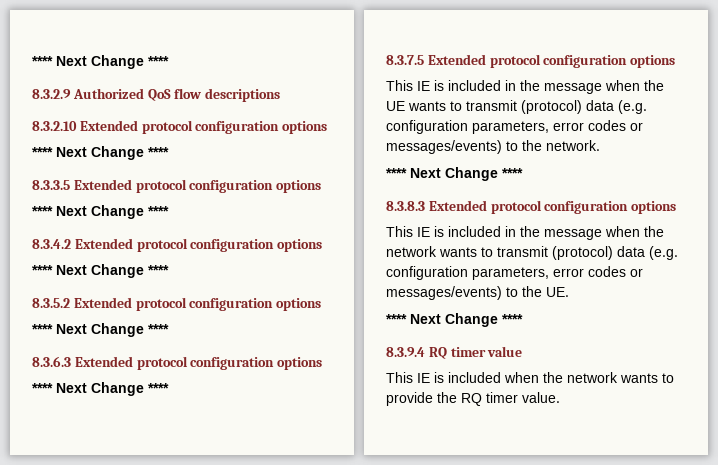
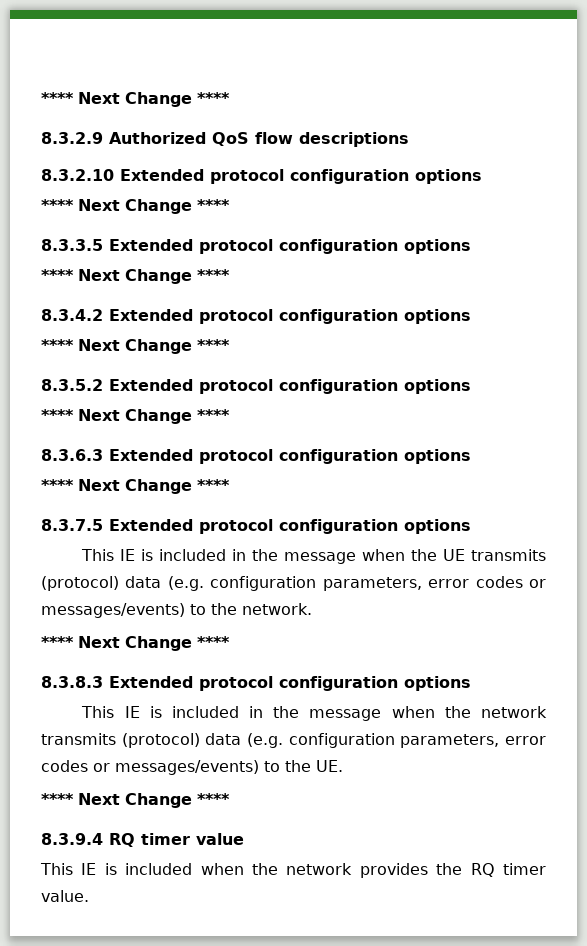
- This IE is included in the message when the UE wants to transmit (protocol) data (e.g. configuration parameters, error codes or messages/events) to the network.
+ This IE is included in the message when the UE transmits (protocol) data (e.g. configuration parameters, error codes or messages/events) to the network.
- This IE is included in the message when the network wants to transmit (protocol) data (e.g. configuration parameters, error codes or messages/events) to the UE.
+ This IE is included in the message when the network transmits (protocol) data (e.g. configuration parameters, error codes or messages/events) to the UE.
- This IE is included when the network wants to provide the RQ timer value.
+ This IE is included when the network provides the RQ timer value.

